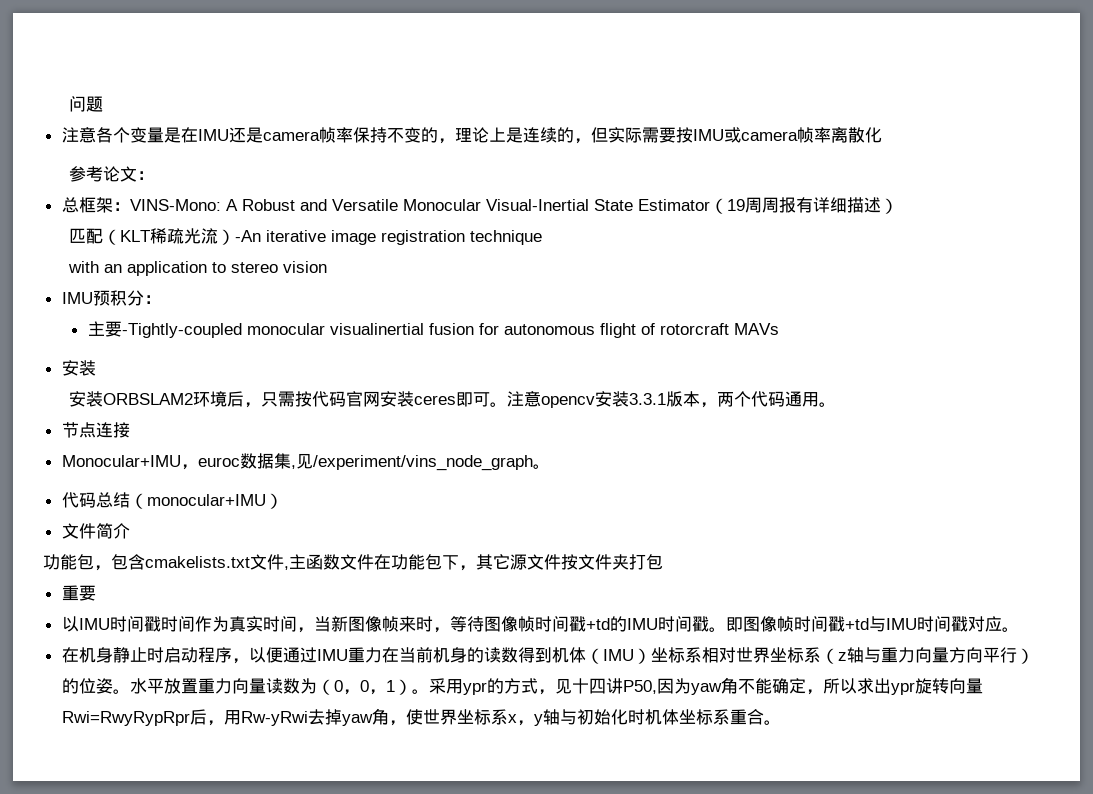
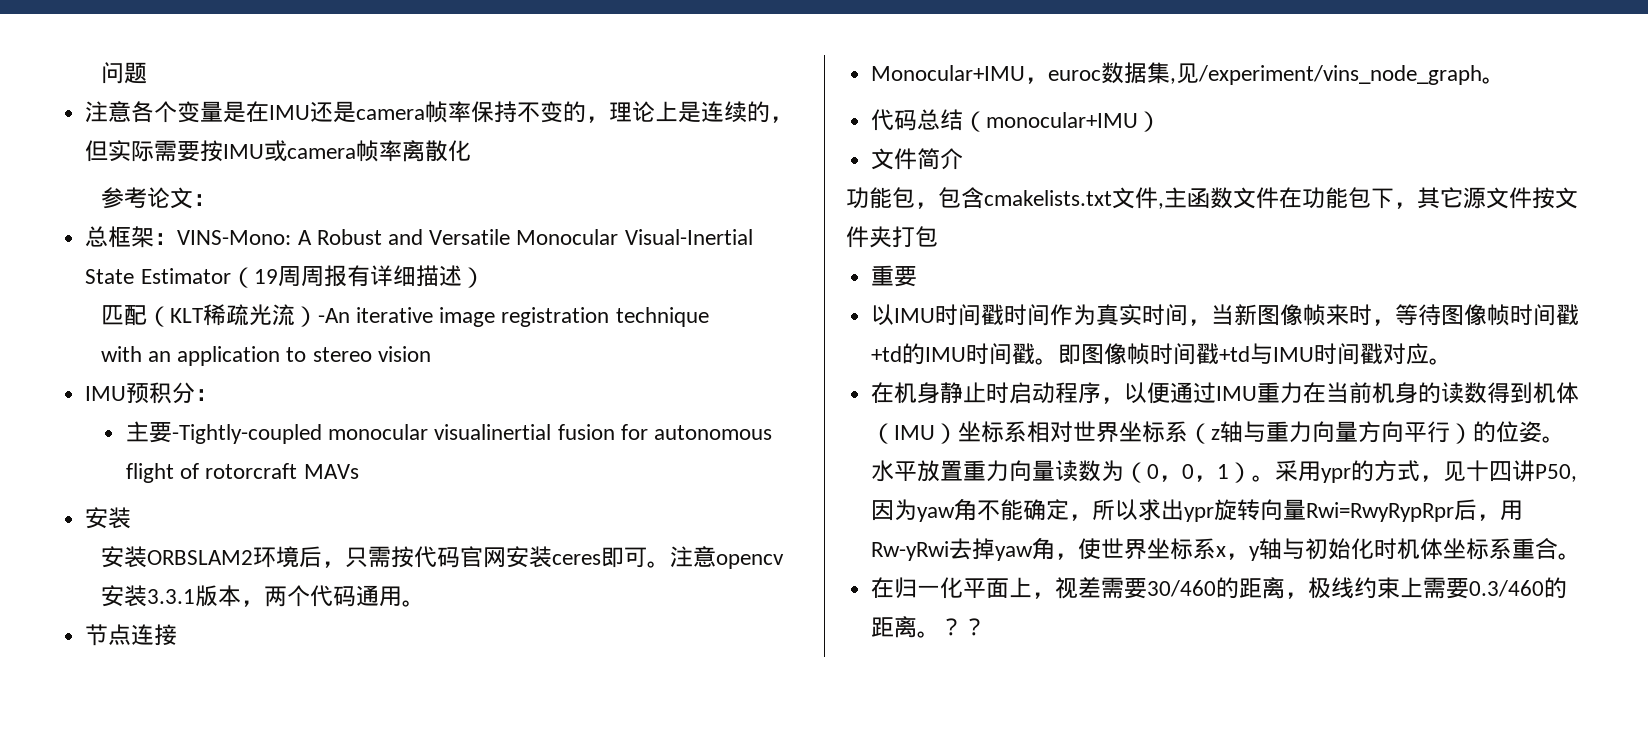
+ 在归一化平面上，视差需要30/460的距离，极线约束上需要0.3/460的距离。？？

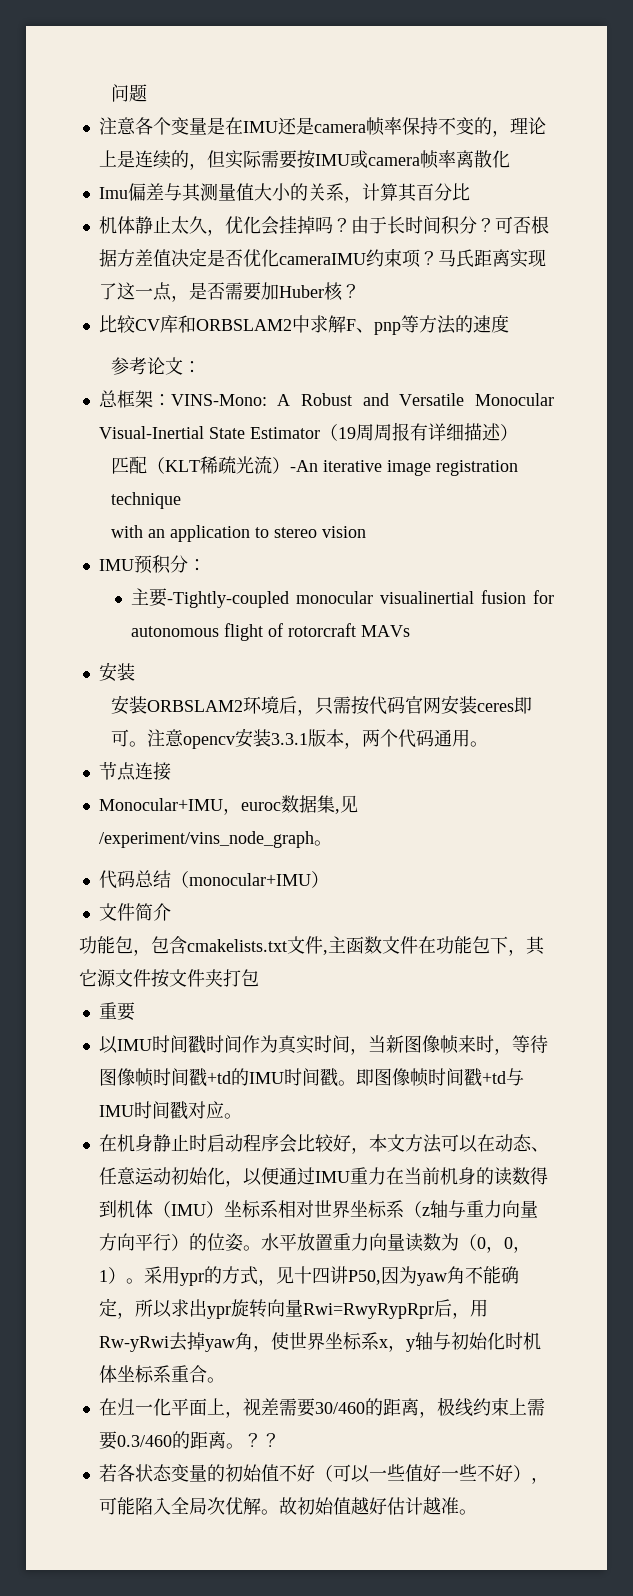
+ Imu偏差与其测量值大小的关系，计算其百分比
+ 机体静止太久，优化会挂掉吗？由于长时间积分？可否根据方差值决定是否优化cameraIMU约束项？马氏距离实现了这一点，是否需要加Huber核？
+ 比较CV库和ORBSLAM2中求解F、pnp等方法的速度
- 在机身静止时启动程序，以便通过IMU重力在当前机身的读数得到机体（IMU）坐标系相对世界坐标系（z轴与重力向量方向平行）的位姿。
+ 在机身静止时启动程序会比较好，本文方法可以在动态、任意运动初始化，以便通过IMU重力在当前机身的读数得到机体（IMU）坐标系相对世界坐标系（z轴与重力向量方向平行）的位姿。
+ 若各状态变量的初始值不好（可以一些值好一些不好），可能陷入全局次优解。故初始值越好估计越准。

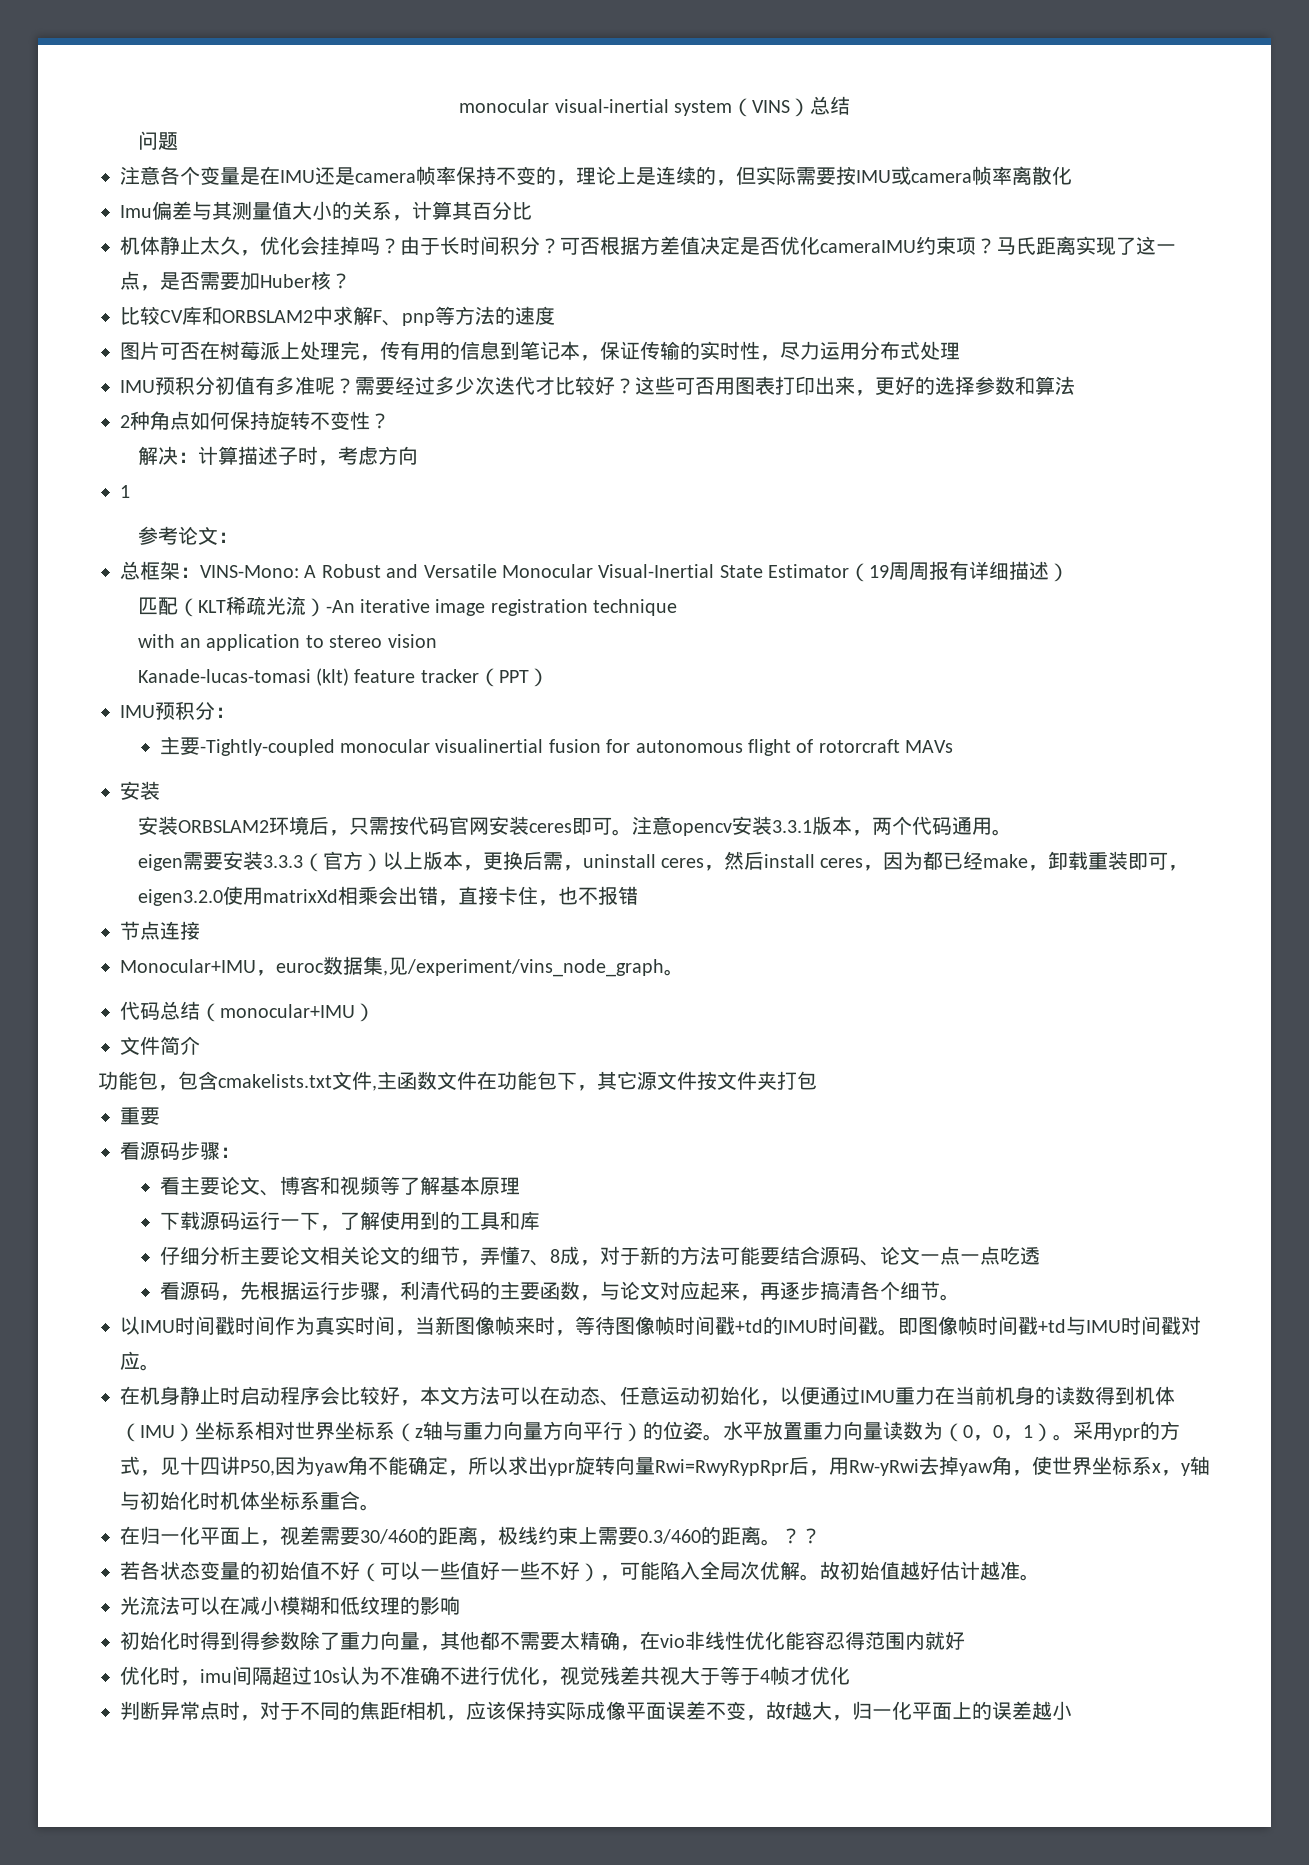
+ monocular visual-inertial system（VINS）总结
+ 图片可否在树莓派上处理完，传有用的信息到笔记本，保证传输的实时性，尽力运用分布式处理
+ IMU预积分初值有多准呢？需要经过多少次迭代才比较好？这些可否用图表打印出来，更好的选择参数和算法
+ 2种角点如何保持旋转不变性？
+ 解决：计算描述子时，考虑方向
+ 1
+ Kanade-lucas-tomasi (klt) feature tracker（PPT）
+ eigen需要安装3.3.3（官方）以上版本，更换后需，uninstall ceres，然后install ceres，因为都已经make，卸载重装即可，eigen3.2.0使用matrixXd相乘会出错，直接卡住，也不报错
+ 看源码步骤：
+ 看主要论文、博客和视频等了解基本原理
+ 下载源码运行一下，了解使用到的工具和库
+ 仔细分析主要论文相关论文的细节，弄懂7、8成，对于新的方法可能要结合源码、论文一点一点吃透
+ 看源码，先根据运行步骤，利清代码的主要函数，与论文对应起来，再逐步搞清各个细节。
+ 光流法可以在减小模糊和低纹理的影响
+ 初始化时得到得参数除了重力向量，其他都不需要太精确，在vio非线性优化能容忍得范围内就好
+ 优化时，imu间隔超过10s认为不准确不进行优化，视觉残差共视大于等于4帧才优化
+ 判断异常点时，对于不同的焦距f相机，应该保持实际成像平面误差不变，故f越大，归一化平面上的误差越小

